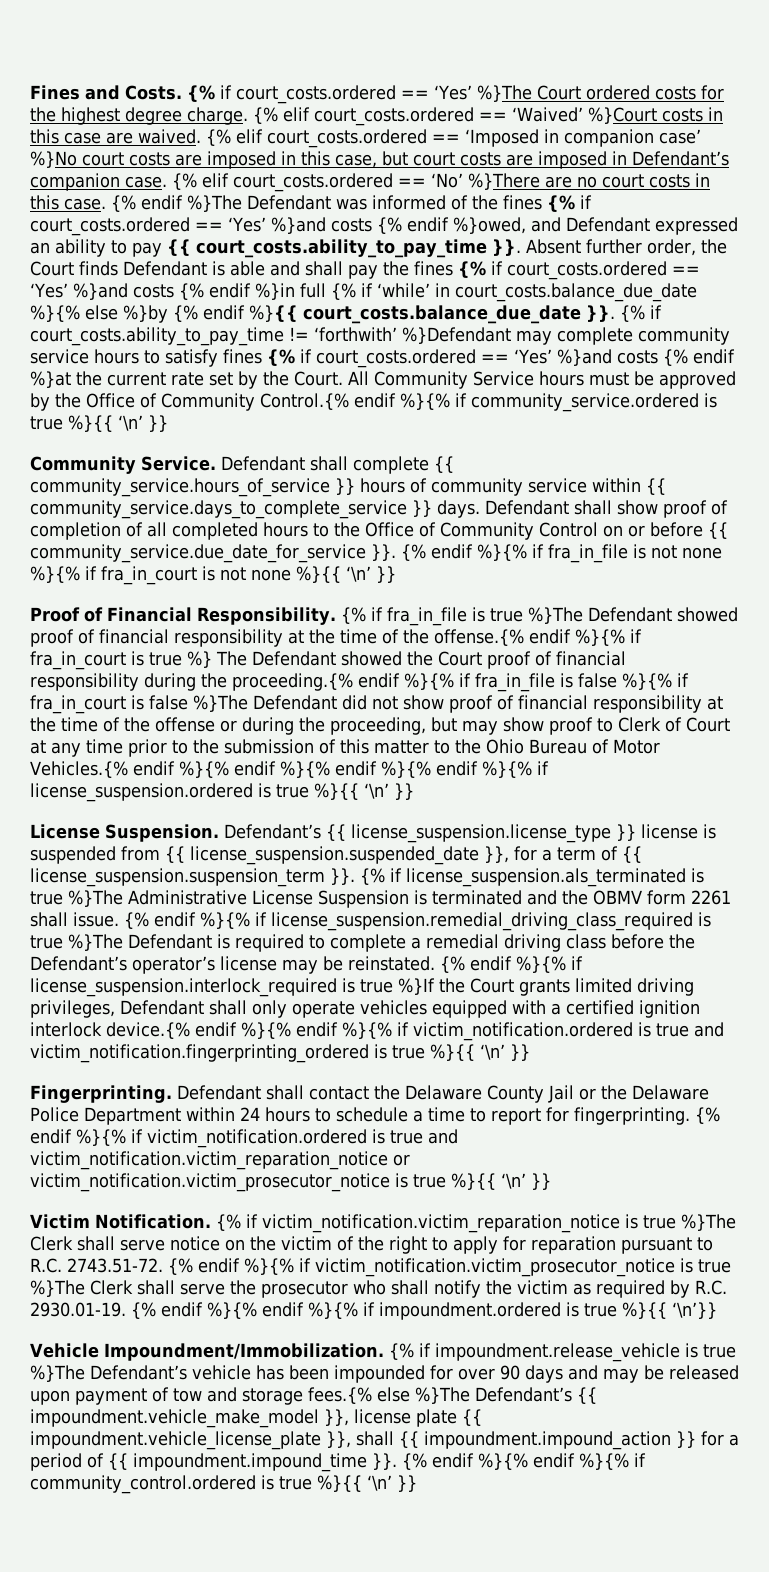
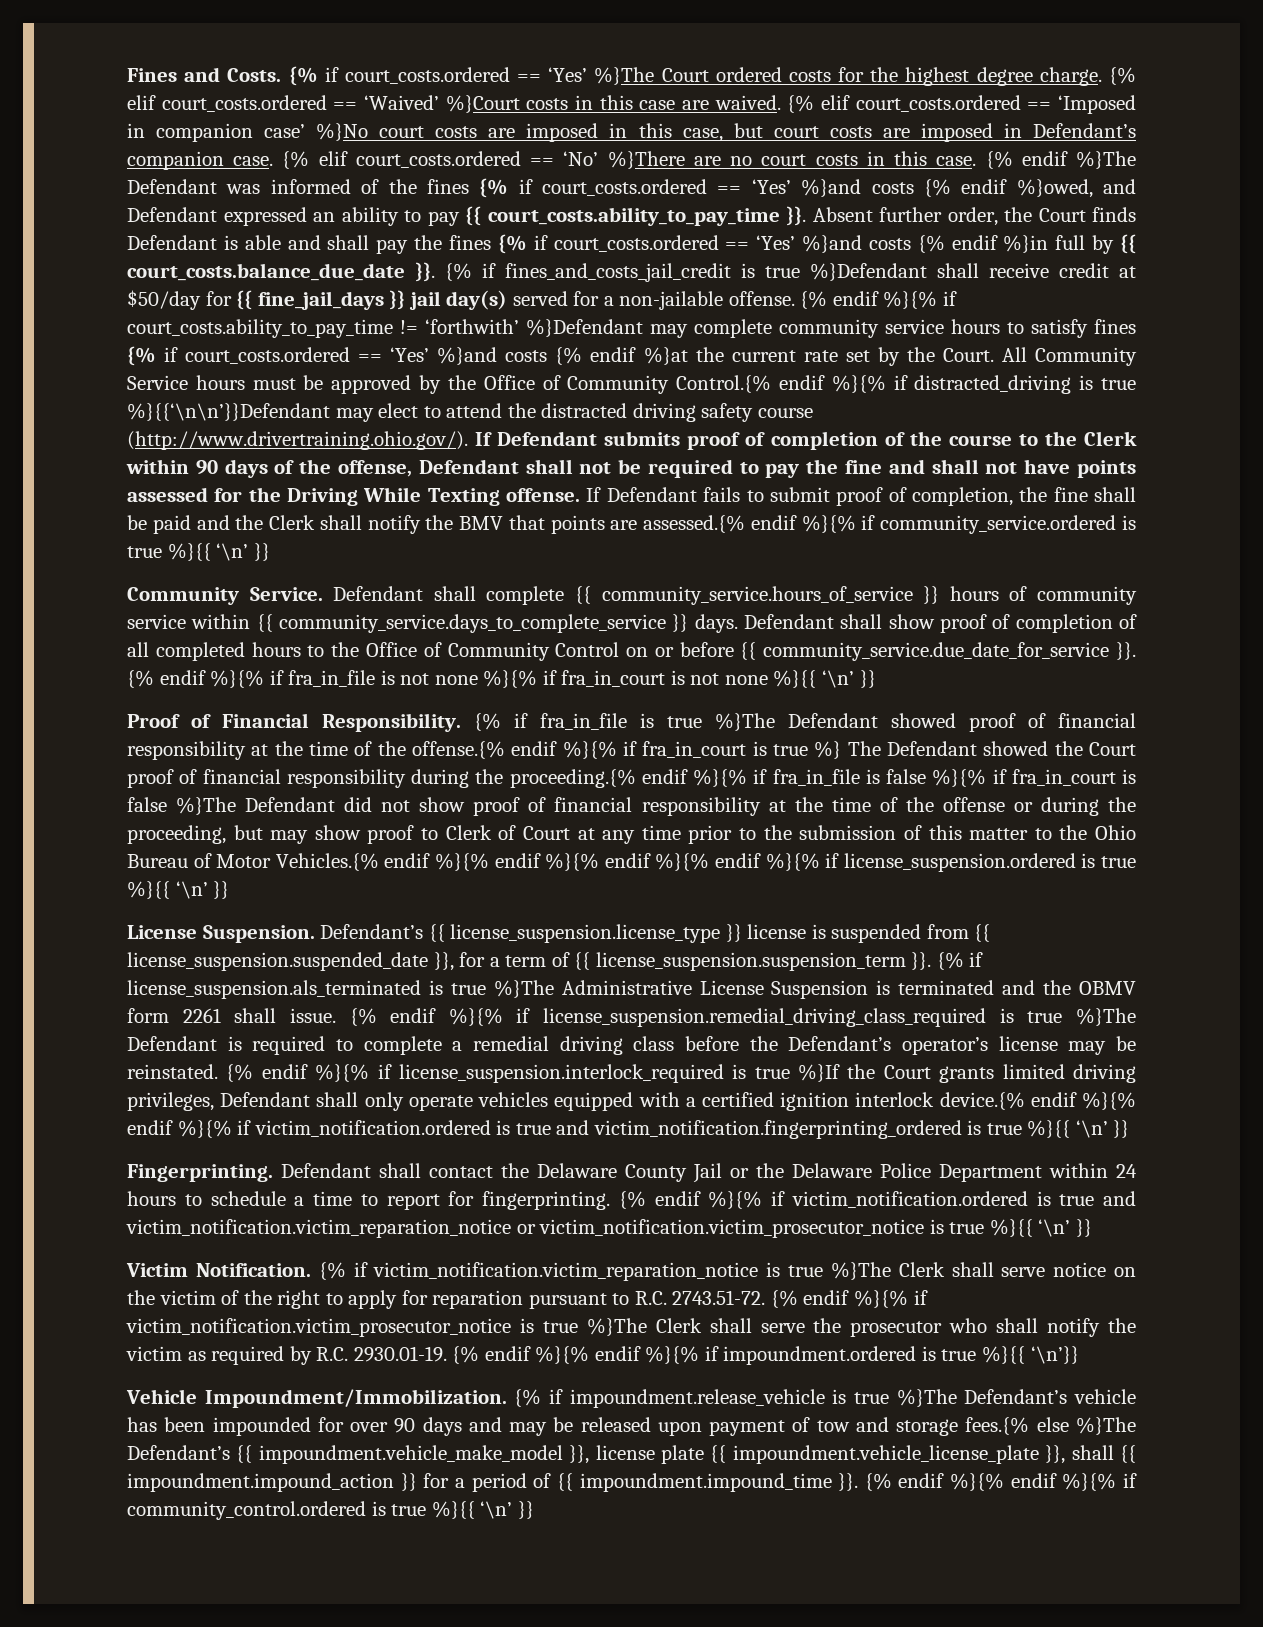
- Absent further order, the Court finds Defendant is able and shall pay the fines {% if court_costs.ordered == ‘Yes’ %}and costs {% endif %}in full {% if ‘while’ in court_costs.balance_due_date %}{% else %}by {% endif %}{{ court_costs.balance_due_date }}. {% if court_costs.ability_to_pay_time != ‘forthwith’ %}Defendant may complete community service hours to satisfy fines {% if court_costs.ordered == ‘Yes’ %}and costs {% endif %}at the current rate set by the Court.
+ Absent further order, the Court finds Defendant is able and shall pay the fines {% if court_costs.ordered == ‘Yes’ %}and costs {% endif %}in full by {{ court_costs.balance_due_date }}. {% if fines_and_costs_jail_credit is true %}Defendant shall receive credit at $50/day for {{ fine_jail_days }} jail day(s) served for a non-jailable offense. {% endif %}{% if court_costs.ability_to_pay_time != ‘forthwith’ %}Defendant may complete community service hours to satisfy fines {% if court_costs.ordered == ‘Yes’ %}and costs {% endif %}at the current rate set by the Court.
- All Community Service hours must be approved by the Office of Community Control.{% endif %}{% if community_service.ordered is true %}{{ ‘\n’ }}
+ All Community Service hours must be approved by the Office of Community Control.{% endif %}{% if distracted_driving is true %}{{‘\n\n’}}Defendant may elect to attend the distracted driving safety course (http://www.drivertraining.ohio.gov/). If Defendant submits proof of completion of the course to the Clerk within 90 days of the offense, Defendant shall not be required to pay the fine and shall not have points assessed for the Driving While Texting offense. If Defendant fails to submit proof of completion, the fine shall be paid and the Clerk shall notify the BMV that points are assessed.{% endif %}{% if community_service.ordered is true %}{{ ‘\n’ }}

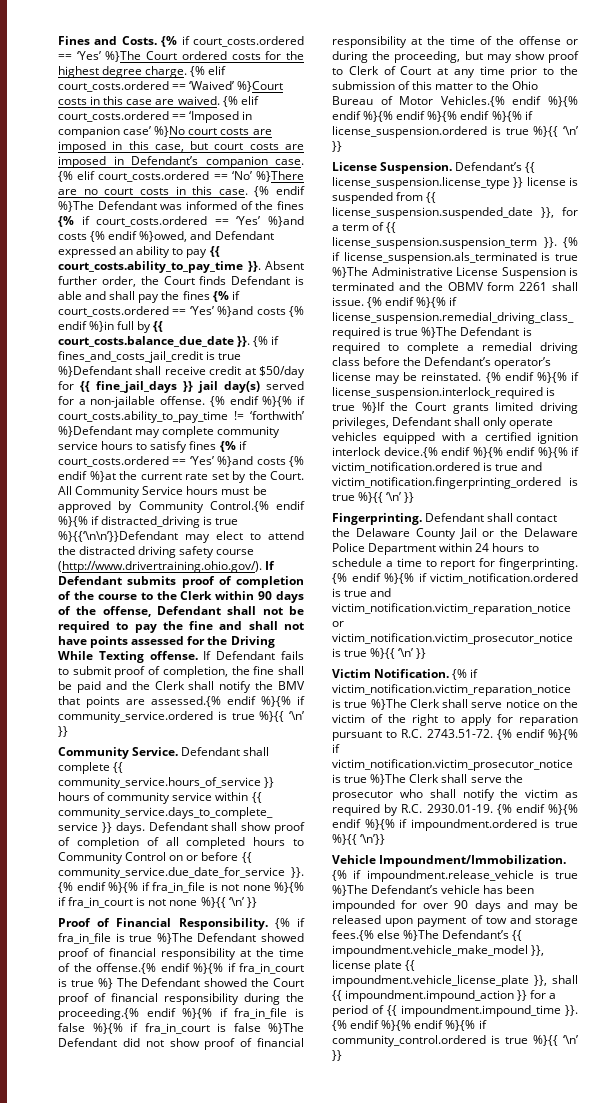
- All Community Service hours must be approved by the Office of Community Control.{% endif %}{% if distracted_driving is true %}{{‘\n\n’}}Defendant may elect to attend the distracted driving safety course (http://www.drivertraining.ohio.gov/). If Defendant submits proof of completion of the course to the Clerk within 90 days of the offense, Defendant shall not be required to pay the fine and shall not have points assessed for the Driving While Texting offense.
+ All Community Service hours must be approved by Community Control.{% endif %}{% if distracted_driving is true %}{{‘\n\n’}}Defendant may elect to attend the distracted driving safety course (http://www.drivertraining.ohio.gov/). If Defendant submits proof of completion of the course to the Clerk within 90 days of the offense, Defendant shall not be required to pay the fine and shall not have points assessed for the Driving While Texting offense.
- Defendant shall show proof of completion of all completed hours to the Office of Community Control on or before {{ community_service.due_date_for_service }}.
+ Defendant shall show proof of completion of all completed hours to Community Control on or before {{ community_service.due_date_for_service }}.

